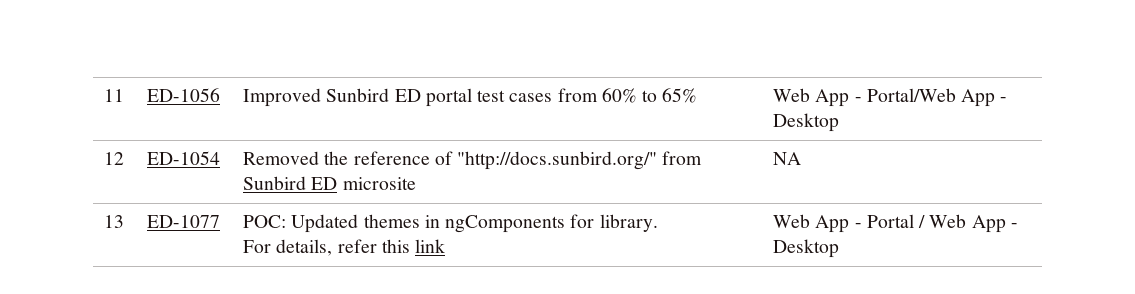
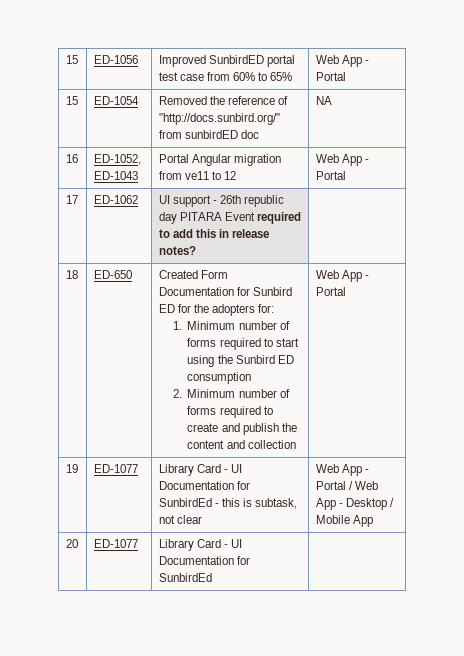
- 11 | ED-1056 | Improved Sunbird ED portal test cases from 60% to 65% | Web App - Portal/Web App - Desktop
- 12 | ED-1054 | Removed the reference of "http://docs.sunbird.org/" from Sunbird ED microsite | NA
- 13 | ED-1077 | POC: Updated themes in ngComponents for library.
- For details, refer this link | Web App - Portal / Web App - Desktop
+ 15 | ED-1056 | Improved SunbirdED portal test case from 60% to 65% | Web App - Portal
+ 15 | ED-1054 | Removed the reference of "http://docs.sunbird.org/" from sunbirdED doc | NA
+ 16 | ED-1052, ED-1043 | Portal Angular migration from ve11 to 12 | Web App - Portal
+ 17 | ED-1062 | UI support - 26th republic day PITARA Event required to add this in release notes? |
+ 18 | ED-650 | Created Form Documentation for Sunbird ED for the adopters for:
+ 1. Minimum number of forms required to start using the Sunbird ED consumption
+ 2. Minimum number of forms required to create and publish the content and collection | Web App - Portal
+ 19 | ED-1077 | Library Card - UI Documentation for SunbirdEd - this is subtask, not clear | Web App - Portal / Web App - Desktop / Mobile App
+ 20 | ED-1077 | Library Card - UI Documentation for SunbirdEd |

